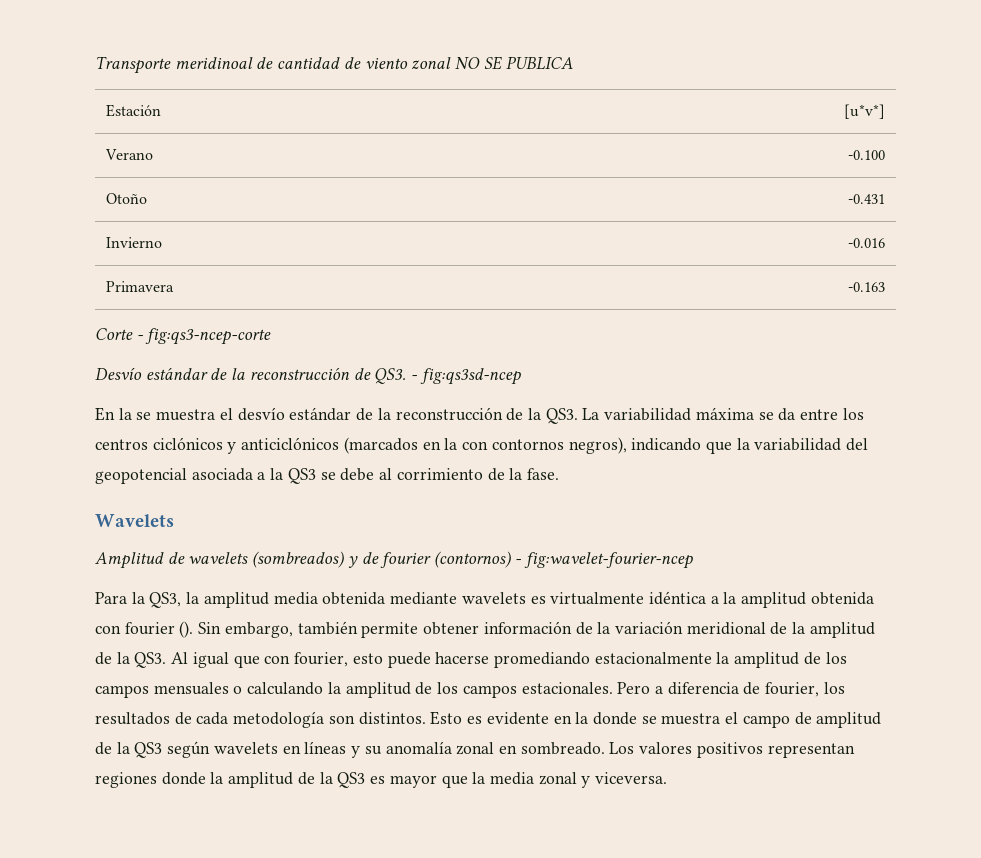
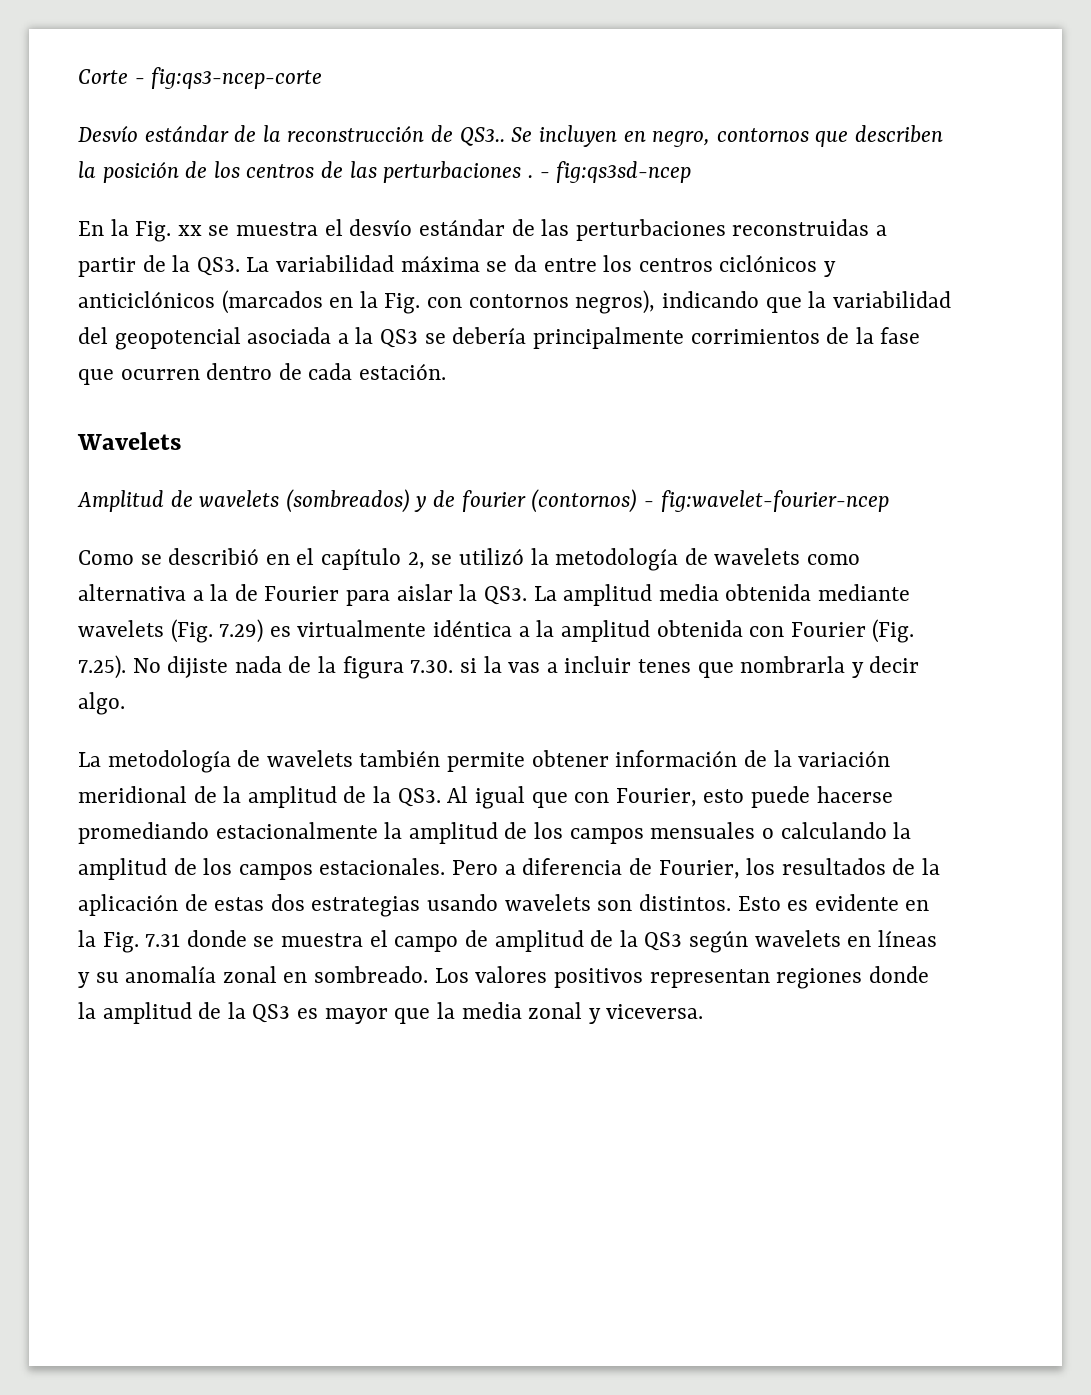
- Transporte meridinoal de cantidad de viento zonal NO SE PUBLICA
- Estación | [u*v*]
- Verano | -0.100
- Otoño | -0.431
- Invierno | -0.016
- Primavera | -0.163
- Desvío estándar de la reconstrucción de QS3. - fig:qs3sd-ncep
+ Desvío estándar de la reconstrucción de QS3.. Se incluyen en negro, contornos que describen la posición de los centros de las perturbaciones . - fig:qs3sd-ncep
- En la se muestra el desvío estándar de la reconstrucción de la QS3. La variabilidad máxima se da entre los centros ciclónicos y anticiclónicos (marcados en la con contornos negros), indicando que la variabilidad del geopotencial asociada a la QS3 se debe al corrimiento de la fase.
+ En la Fig. xx se muestra el desvío estándar de las perturbaciones reconstruidas a partir de la QS3. La variabilidad máxima se da entre los centros ciclónicos y anticiclónicos (marcados en la Fig. con contornos negros), indicando que la variabilidad del geopotencial asociada a la QS3 se debería principalmente corrimientos de la fase que ocurren dentro de cada estación.
- Para la QS3, la amplitud media obtenida mediante wavelets es virtualmente idéntica a la amplitud obtenida con fourier (). Sin embargo, también permite obtener información de la variación meridional de la amplitud de la QS3. Al igual que con fourier, esto puede hacerse promediando estacionalmente la amplitud de los campos mensuales o calculando la amplitud de los campos estacionales.
+ Como se describió en el capítulo 2, se utilizó la metodología de wavelets como alternativa a la de Fourier para aislar la QS3. La amplitud media obtenida mediante wavelets (Fig. 7.29) es virtualmente idéntica a la amplitud obtenida con Fourier (Fig. 7.25). No dijiste nada de la figura 7.30. si la vas a incluir tenes que nombrarla y decir algo.
+ La metodología de wavelets también permite obtener información de la variación meridional de la amplitud de la QS3. Al igual que con Fourier, esto puede hacerse promediando estacionalmente la amplitud de los campos mensuales o calculando la amplitud de los campos estacionales.
- Pero a diferencia de fourier, los resultados de cada metodología son distintos.
+ Pero a diferencia de Fourier, los resultados de la aplicación de estas dos estrategias usando wavelets son distintos.
- Esto es evidente en la donde se muestra el campo de amplitud de la QS3 según wavelets en líneas y su anomalía zonal en sombreado.
+ Esto es evidente en la Fig. 7.31 donde se muestra el campo de amplitud de la QS3 según wavelets en líneas y su anomalía zonal en sombreado.

